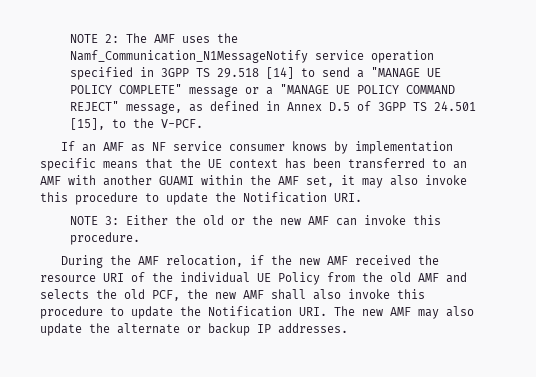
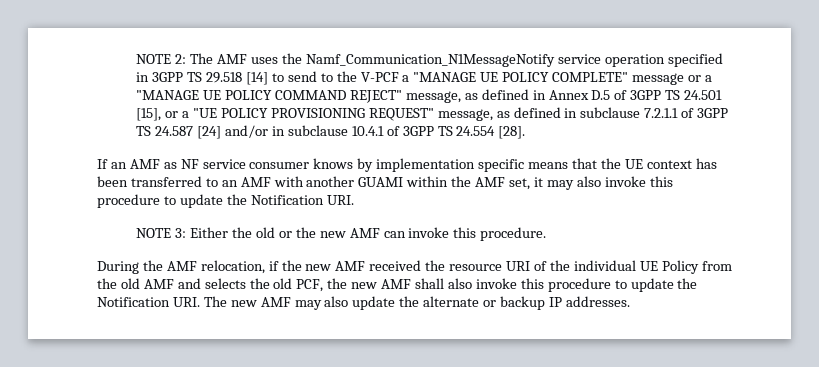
- NOTE 2: The AMF uses the Namf_Communication_N1MessageNotify service operation specified in 3GPP TS 29.518 [14] to send a "MANAGE UE POLICY COMPLETE" message or a "MANAGE UE POLICY COMMAND REJECT" message, as defined in Annex D.5 of 3GPP TS 24.501 [15], to the V-PCF.
+ NOTE 2: The AMF uses the Namf_Communication_N1MessageNotify service operation specified in 3GPP TS 29.518 [14] to send to the V-PCF a "MANAGE UE POLICY COMPLETE" message or a "MANAGE UE POLICY COMMAND REJECT" message, as defined in Annex D.5 of 3GPP TS 24.501 [15], or a "UE POLICY PROVISIONING REQUEST" message, as defined in subclause 7.2.1.1 of 3GPP TS 24.587 [24] and/or in subclause 10.4.1 of 3GPP TS 24.554 [28].

